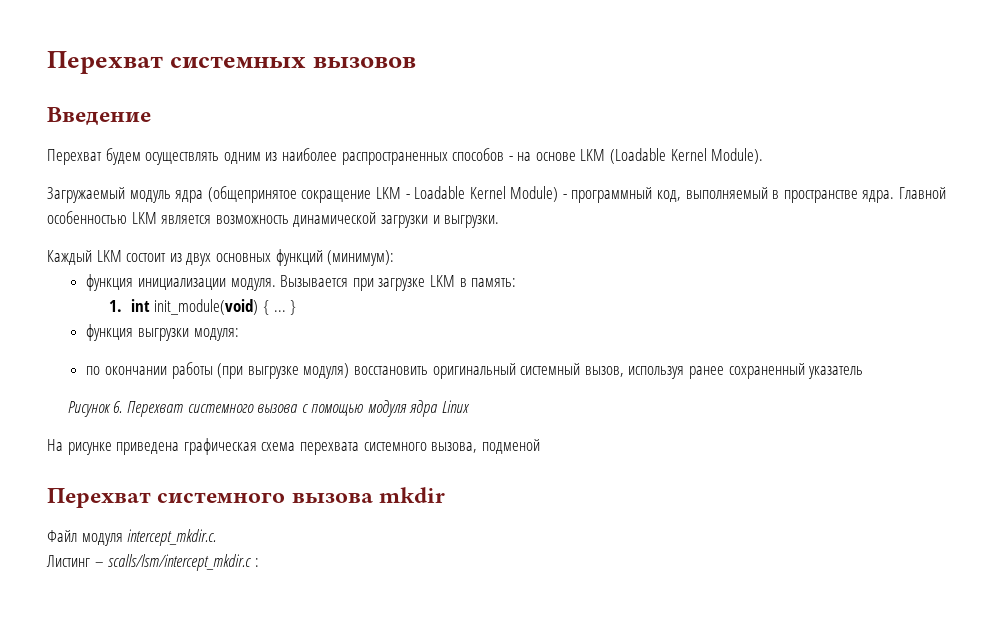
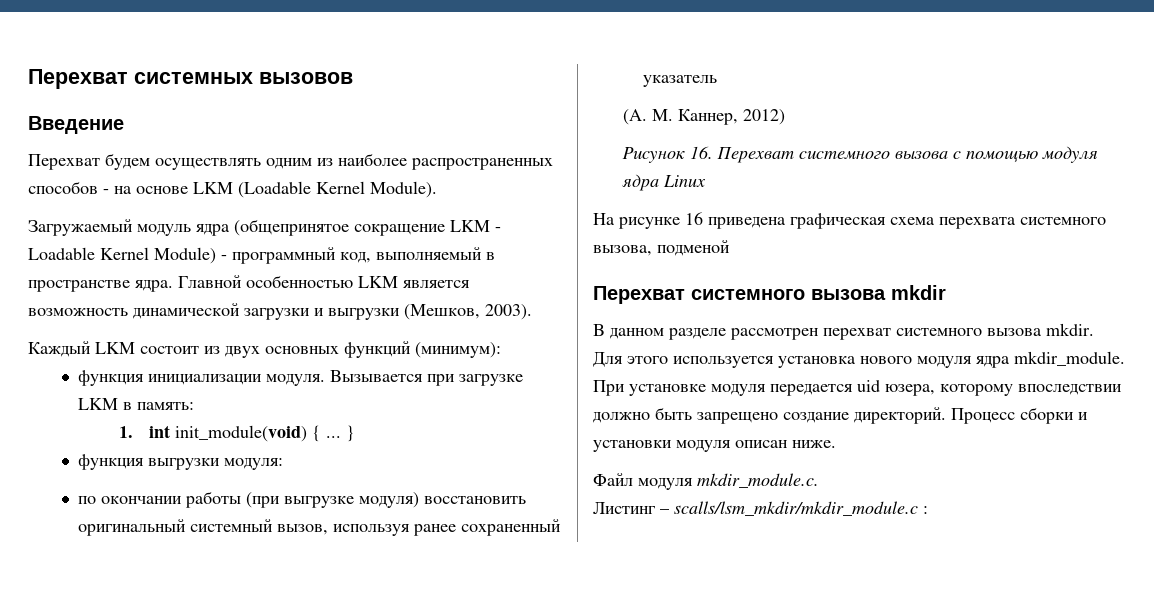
- Главной особенностью LKM является возможность динамической загрузки и выгрузки.
+ Главной особенностью LKM является возможность динамической загрузки и выгрузки (Мешков, 2003).
+ (A. М. Каннер, 2012)
- Рисунок 6. Перехват системного вызова с помощью модуля ядра Linux
+ Рисунок 16. Перехват системного вызова с помощью модуля ядра Linux
- На рисунке приведена графическая схема перехвата системного вызова, подменой
+ На рисунке 16 приведена графическая схема перехвата системного вызова, подменой
+ В данном разделе рассмотрен перехват системного вызова mkdir. Для этого используется установка нового модуля ядра mkdir_module. При установке модуля передается uid юзера, которому впоследствии должно быть запрещено создание директорий. Процесс сборки и установки модуля описан ниже.
- Файл модуля intercept_mkdir.c.
+ Файл модуля mkdir_module.c.
- Листинг – scalls/lsm/intercept_mkdir.c :
+ Листинг – scalls/lsm_mkdir/mkdir_module.c :

